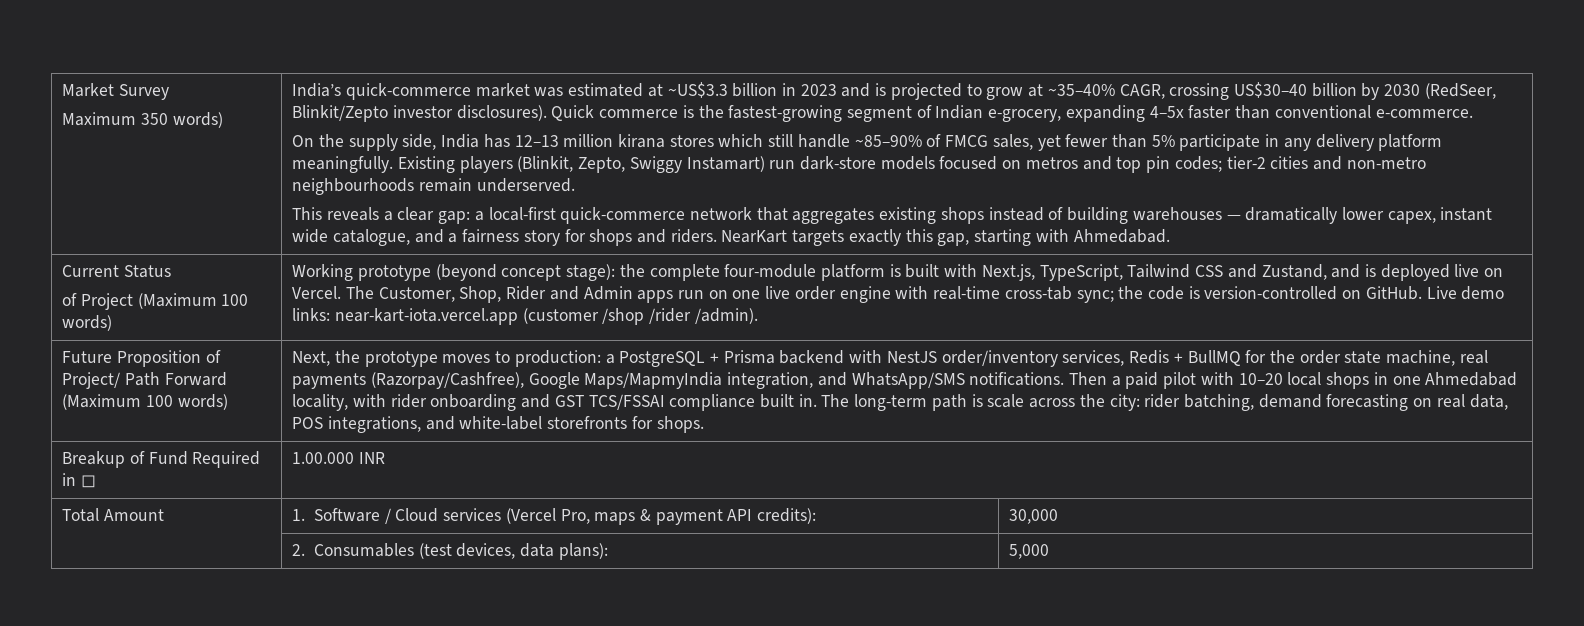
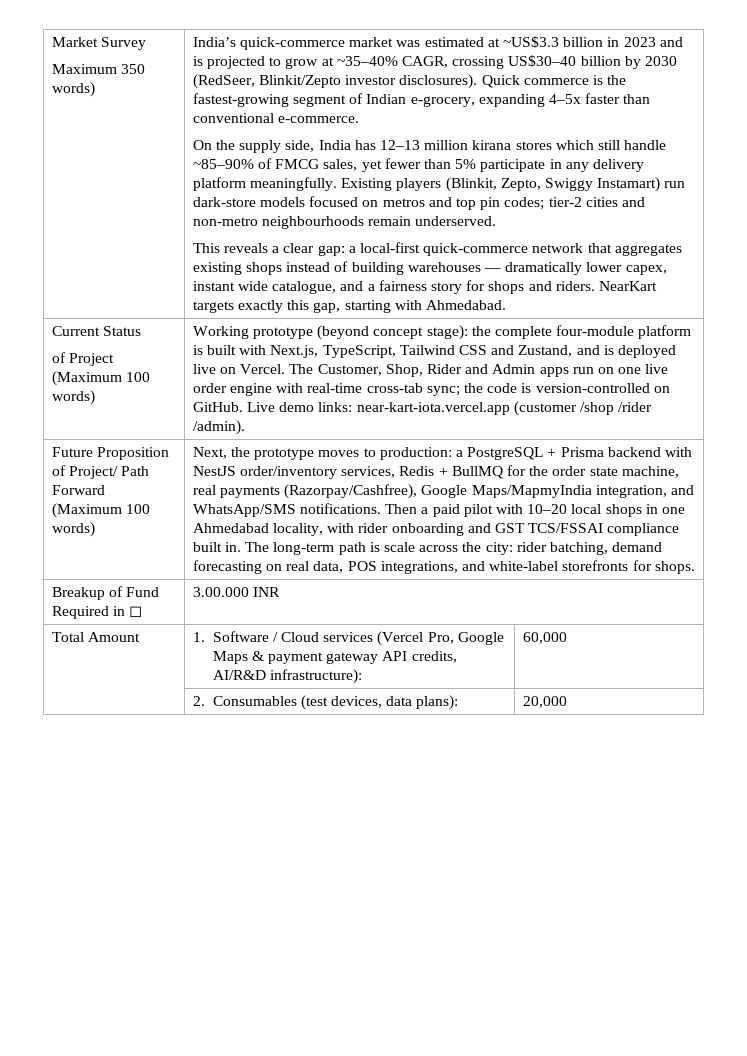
- Breakup of Fund Required in ◻ | 1.00.000 INR
+ Breakup of Fund Required in ◻ | 3.00.000 INR
- Total Amount | 1. Software / Cloud services (Vercel Pro, maps & payment API credits): | 30,000
+ Total Amount | 1. Software / Cloud services (Vercel Pro, Google Maps & payment gateway API credits, AI/R&D infrastructure): | 60,000
- | 2. Consumables (test devices, data plans): | 5,000
+ | 2. Consumables (test devices, data plans): | 20,000

